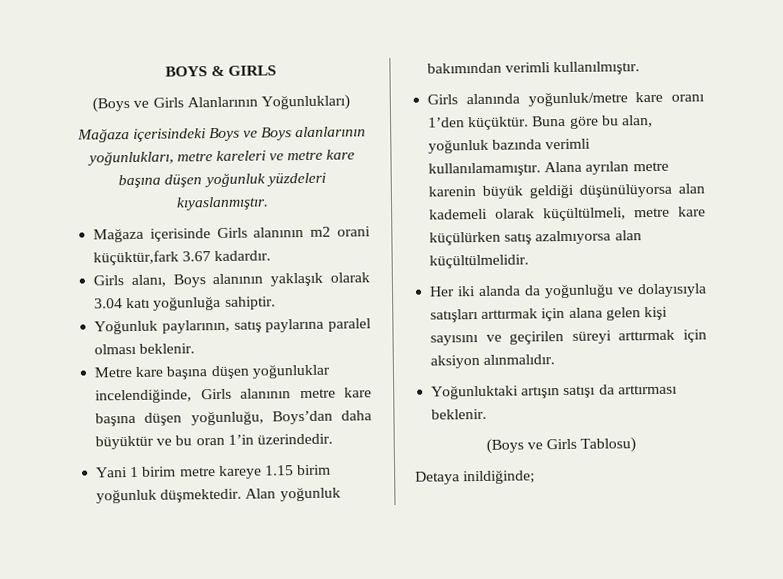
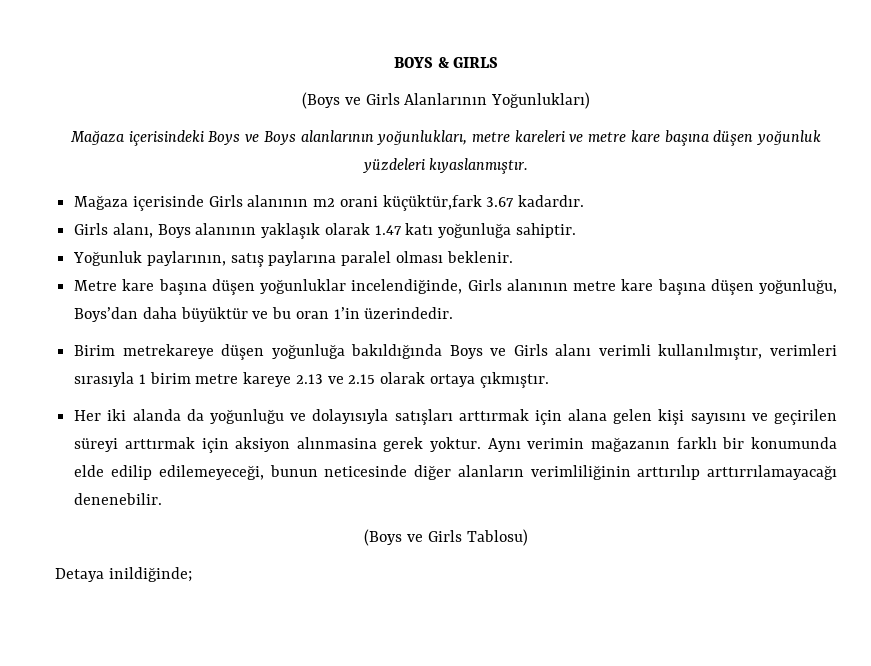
- Girls alanı, Boys alanının yaklaşık olarak 3.04 katı yoğunluğa sahiptir.
+ Girls alanı, Boys alanının yaklaşık olarak 1.47 katı yoğunluğa sahiptir.
- Yani 1 birim metre kareye 1.15 birim yoğunluk düşmektedir. Alan yoğunluk bakımından verimli kullanılmıştır.
- Girls alanında yoğunluk/metre kare oranı 1’den küçüktür. Buna göre bu alan, yoğunluk bazında verimli kullanılamamıştır. Alana ayrılan metre karenin büyük geldiği düşünülüyorsa alan kademeli olarak küçültülmeli, metre kare küçülürken satış azalmıyorsa alan küçültülmelidir.
+ Birim metrekareye düşen yoğunluğa bakıldığında Boys ve Girls alanı verimli kullanılmıştır, verimleri sırasıyla 1 birim metre kareye 2.13 ve 2.15 olarak ortaya çıkmıştır.
- Her iki alanda da yoğunluğu ve dolayısıyla satışları arttırmak için alana gelen kişi sayısını ve geçirilen süreyi arttırmak için aksiyon alınmalıdır.
- Yoğunluktaki artışın satışı da arttırması beklenir.
+ Her iki alanda da yoğunluğu ve dolayısıyla satışları arttırmak için alana gelen kişi sayısını ve geçirilen süreyi arttırmak için aksiyon alınmasina gerek yoktur. Aynı verimin mağazanın farklı bir konumunda elde edilip edilemeyeceği, bunun neticesinde diğer alanların verimliliğinin arttırılıp arttırrılamayacağı denenebilir.

